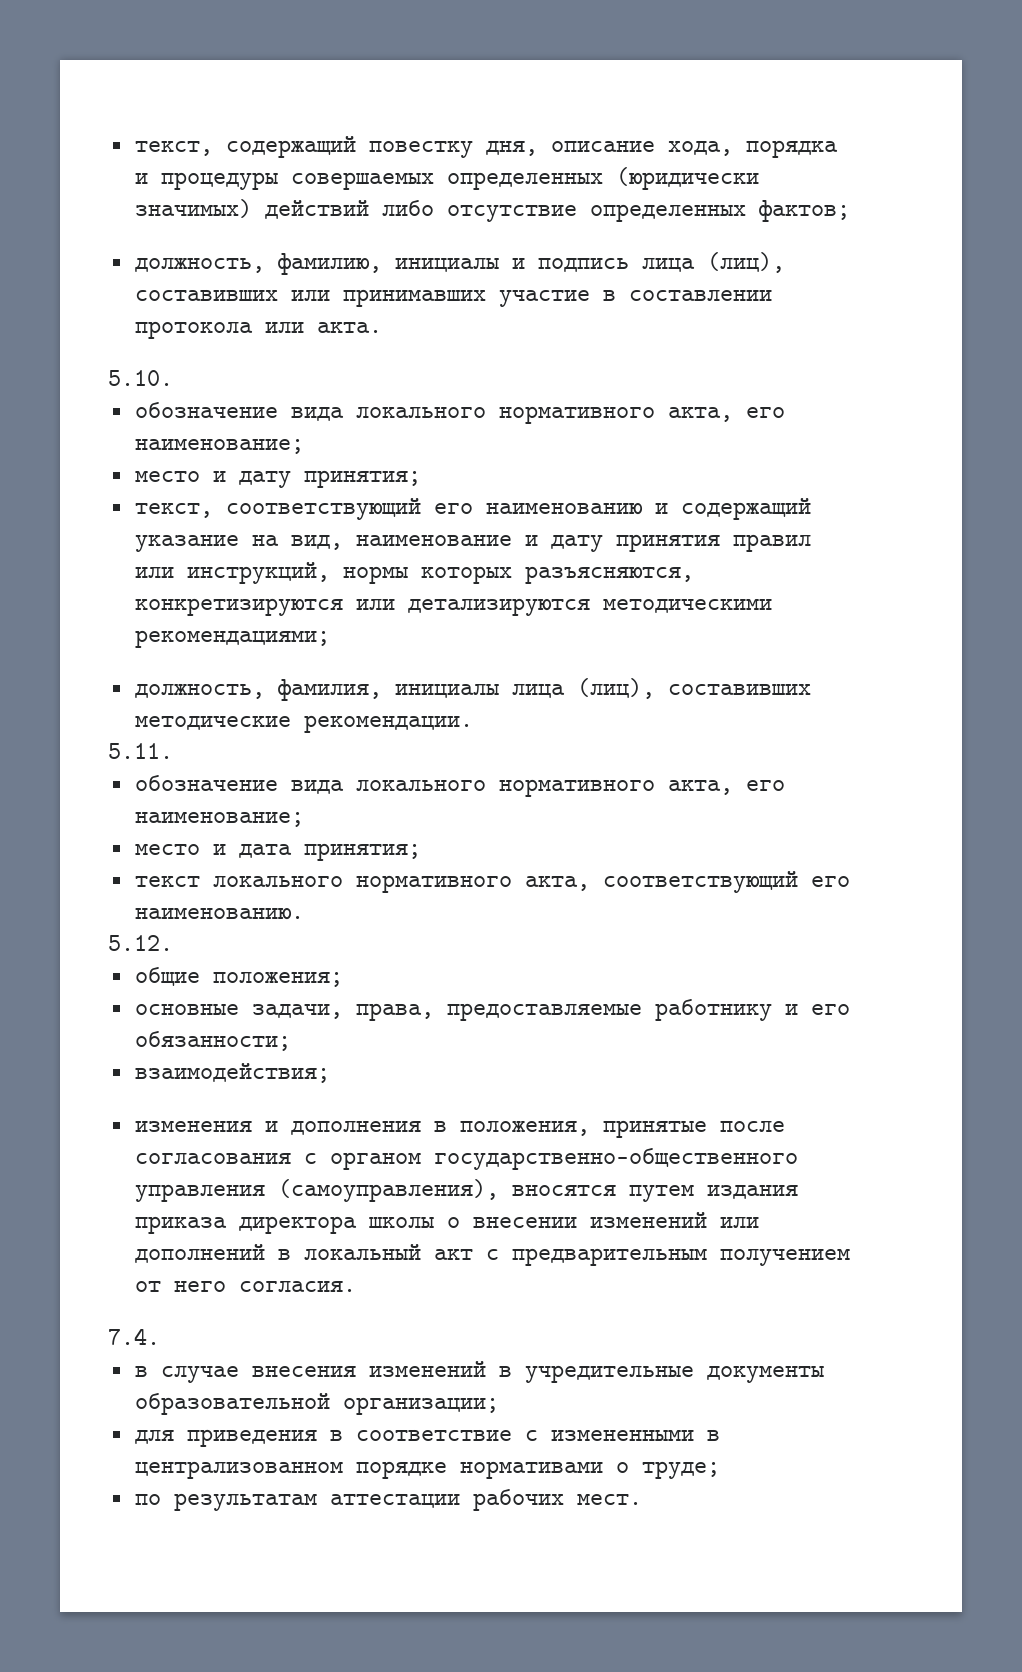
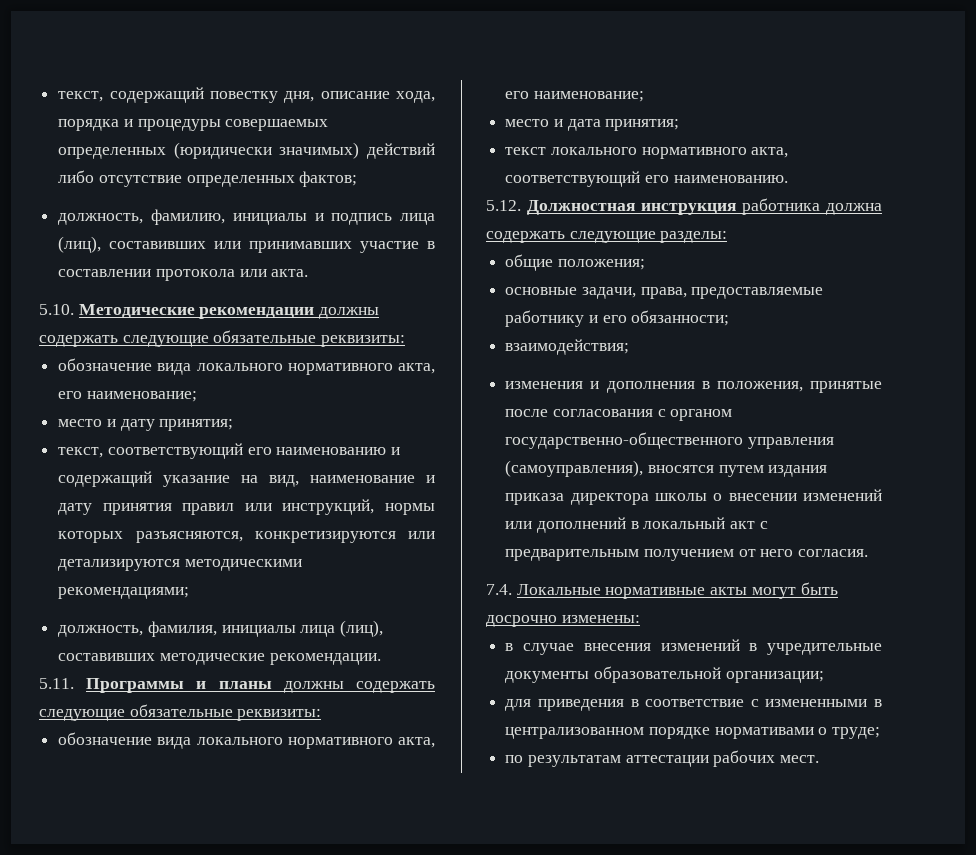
- 5.10.
+ 5.10. Методические рекомендации должны содержать следующие обязательные реквизиты:
- 5.11.
+ 5.11. Программы и планы должны содержать следующие обязательные реквизиты:
- 5.12.
+ 5.12. Должностная инструкция работника должна содержать следующие разделы:
- 7.4.
+ 7.4. Локальные нормативные акты могут быть досрочно изменены:

